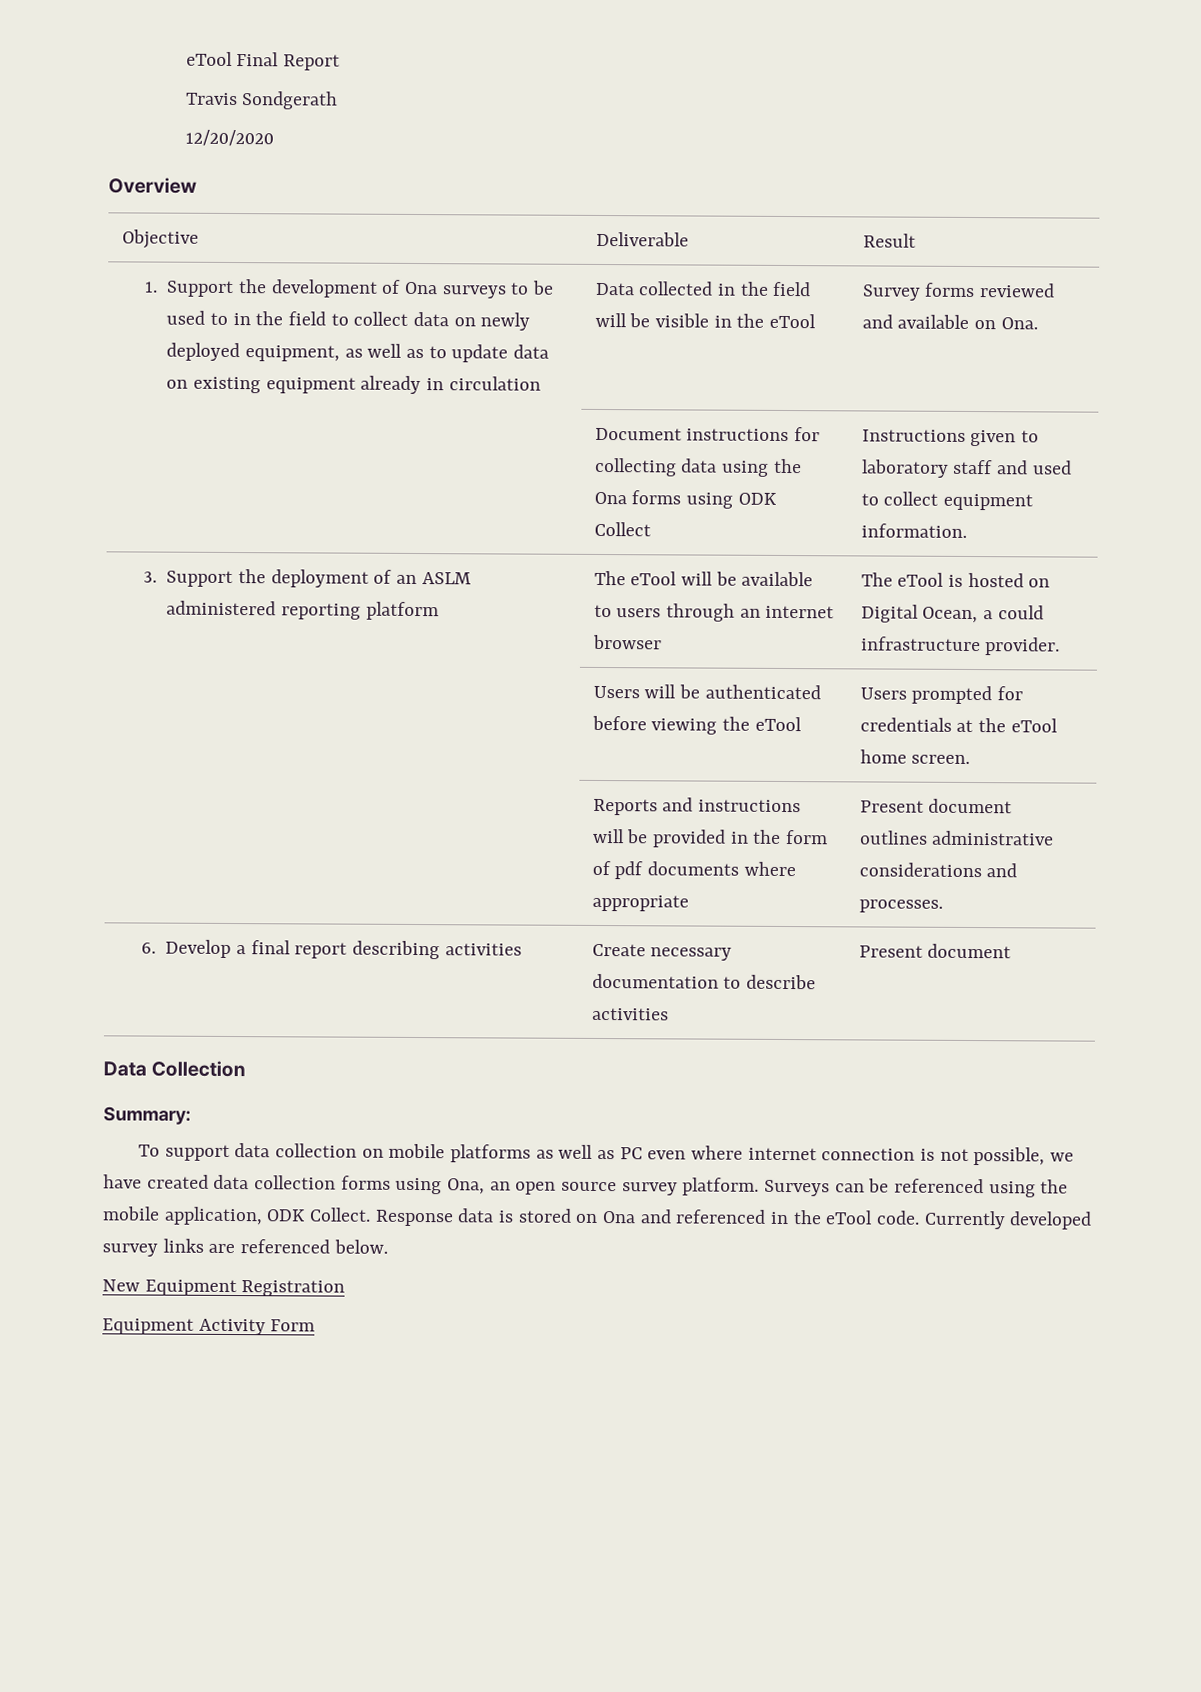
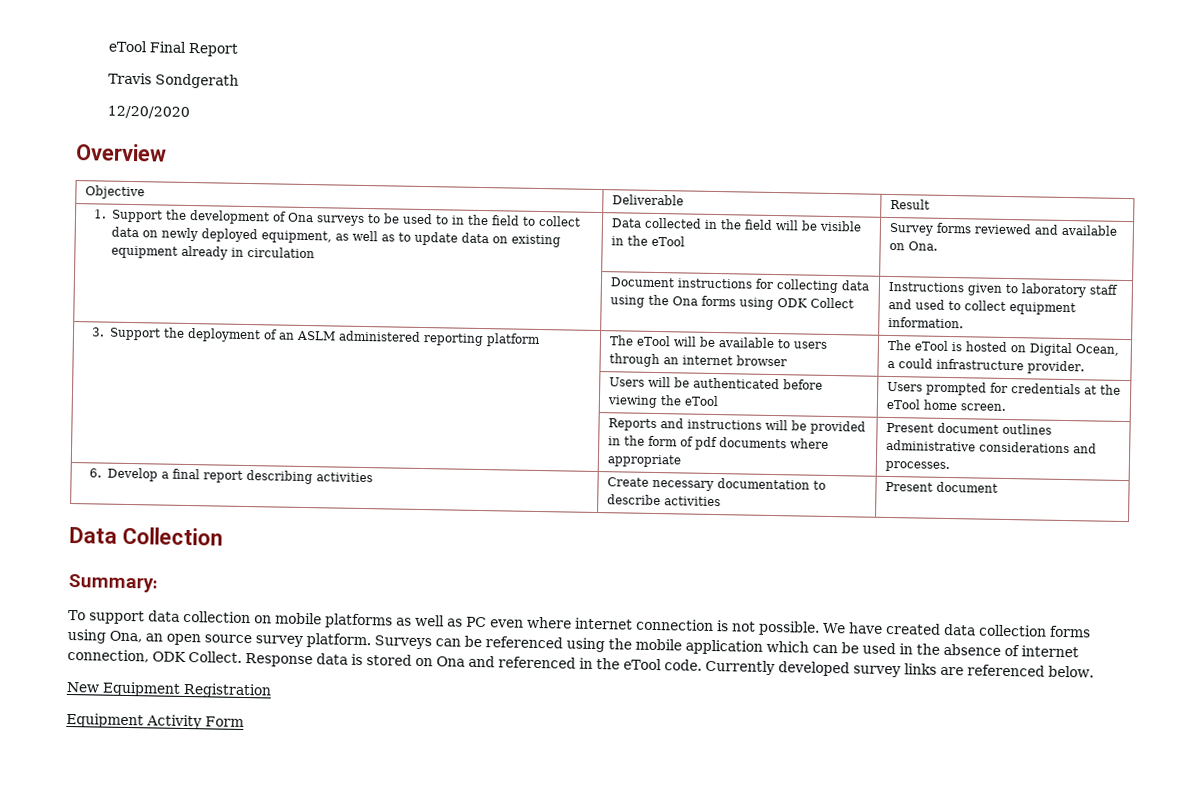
- To support data collection on mobile platforms as well as PC even where internet connection is not possible, we have created data collection forms using Ona, an open source survey platform.
+ To support data collection on mobile platforms as well as PC even where internet connection is not possible. We have created data collection forms using Ona, an open source survey platform.
- Surveys can be referenced using the mobile application, ODK Collect.
+ Surveys can be referenced using the mobile application which can be used in the absence of internet connection, ODK Collect.

